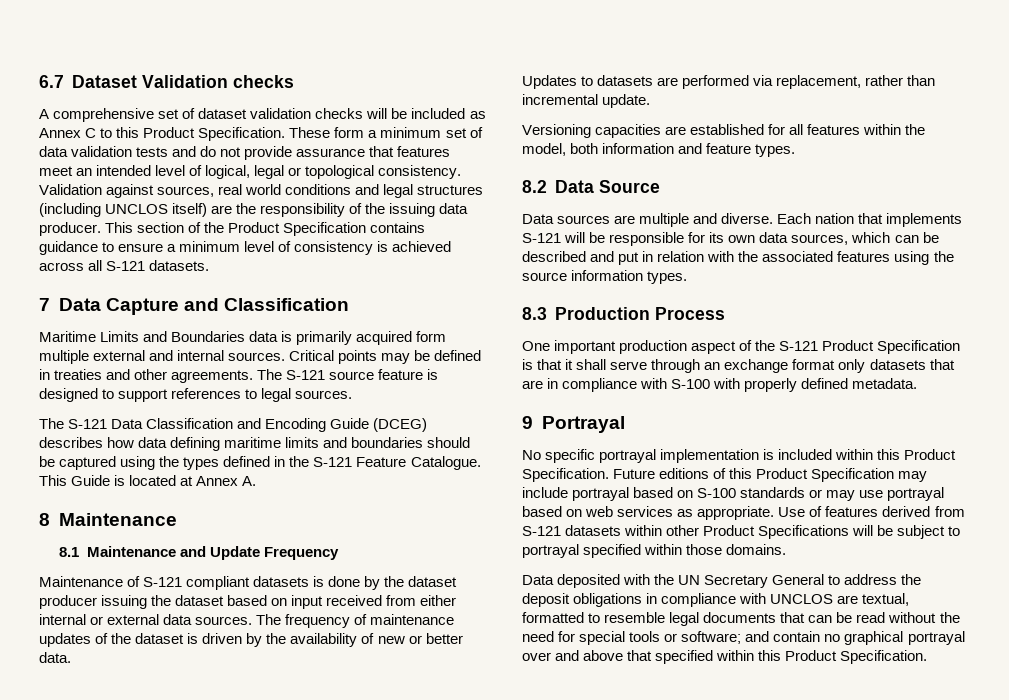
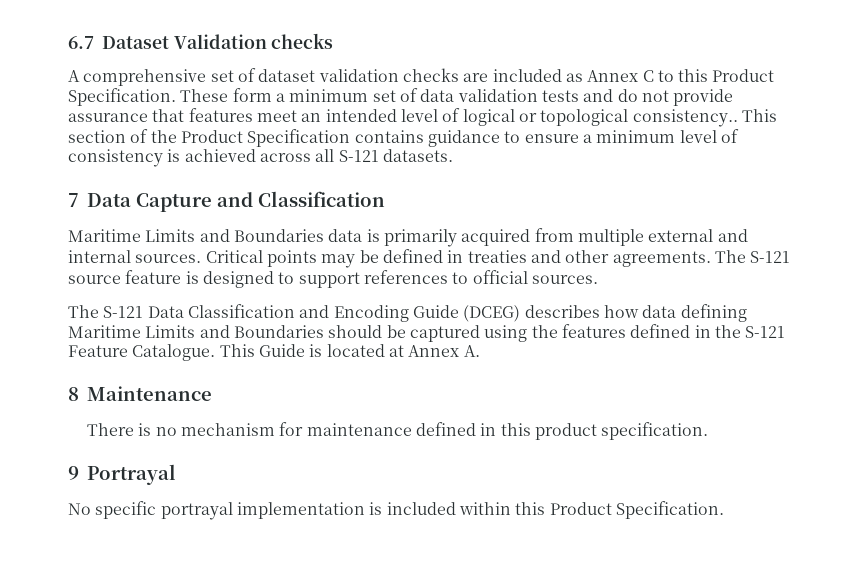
- A comprehensive set of dataset validation checks will be included as Annex C to this Product Specification.
+ A comprehensive set of dataset validation checks are included as Annex C to this Product Specification.
- These form a minimum set of data validation tests and do not provide assurance that features meet an intended level of logical, legal or topological consistency. Validation against sources, real world conditions and legal structures (including UNCLOS itself) are the responsibility of the issuing data producer.
+ These form a minimum set of data validation tests and do not provide assurance that features meet an intended level of logical or topological consistency..
- Maritime Limits and Boundaries data is primarily acquired form multiple external and internal sources.
+ Maritime Limits and Boundaries data is primarily acquired from multiple external and internal sources.
- The S-121 source feature is designed to support references to legal sources.
+ The S-121 source feature is designed to support references to official sources.
- The S-121 Data Classification and Encoding Guide (DCEG) describes how data defining maritime limits and boundaries should be captured using the types defined in the S-121 Feature Catalogue.
+ The S-121 Data Classification and Encoding Guide (DCEG) describes how data defining Maritime Limits and Boundaries should be captured using the features defined in the S-121 Feature Catalogue.
- 8.1 Maintenance and Update Frequency
- Maintenance of S-121 compliant datasets is done by the dataset producer issuing the dataset based on input received from either internal or external data sources. The frequency of maintenance updates of the dataset is driven by the availability of new or better data.
- Updates to datasets are performed via replacement, rather than incremental update.
- Versioning capacities are established for all features within the model, both information and feature types.
- 8.2 Data Source
- Data sources are multiple and diverse. Each nation that implements S-121 will be responsible for its own data sources, which can be described and put in relation with the associated features using the source information types.
- 8.3 Production Process
- One important production aspect of the S-121 Product Specification is that it shall serve through an exchange format only datasets that are in compliance with S-100 with properly defined metadata.
+ There is no mechanism for maintenance defined in this product specification.
- Future editions of this Product Specification may include portrayal based on S-100 standards or may use portrayal based on web services as appropriate. Use of features derived from S-121 datasets within other Product Specifications will be subject to portrayal specified within those domains.
- Data deposited with the UN Secretary General to address the deposit obligations in compliance with UNCLOS are textual, formatted to resemble legal documents that can be read without the need for special tools or software; and contain no graphical portrayal over and above that specified within this Product Specification.

